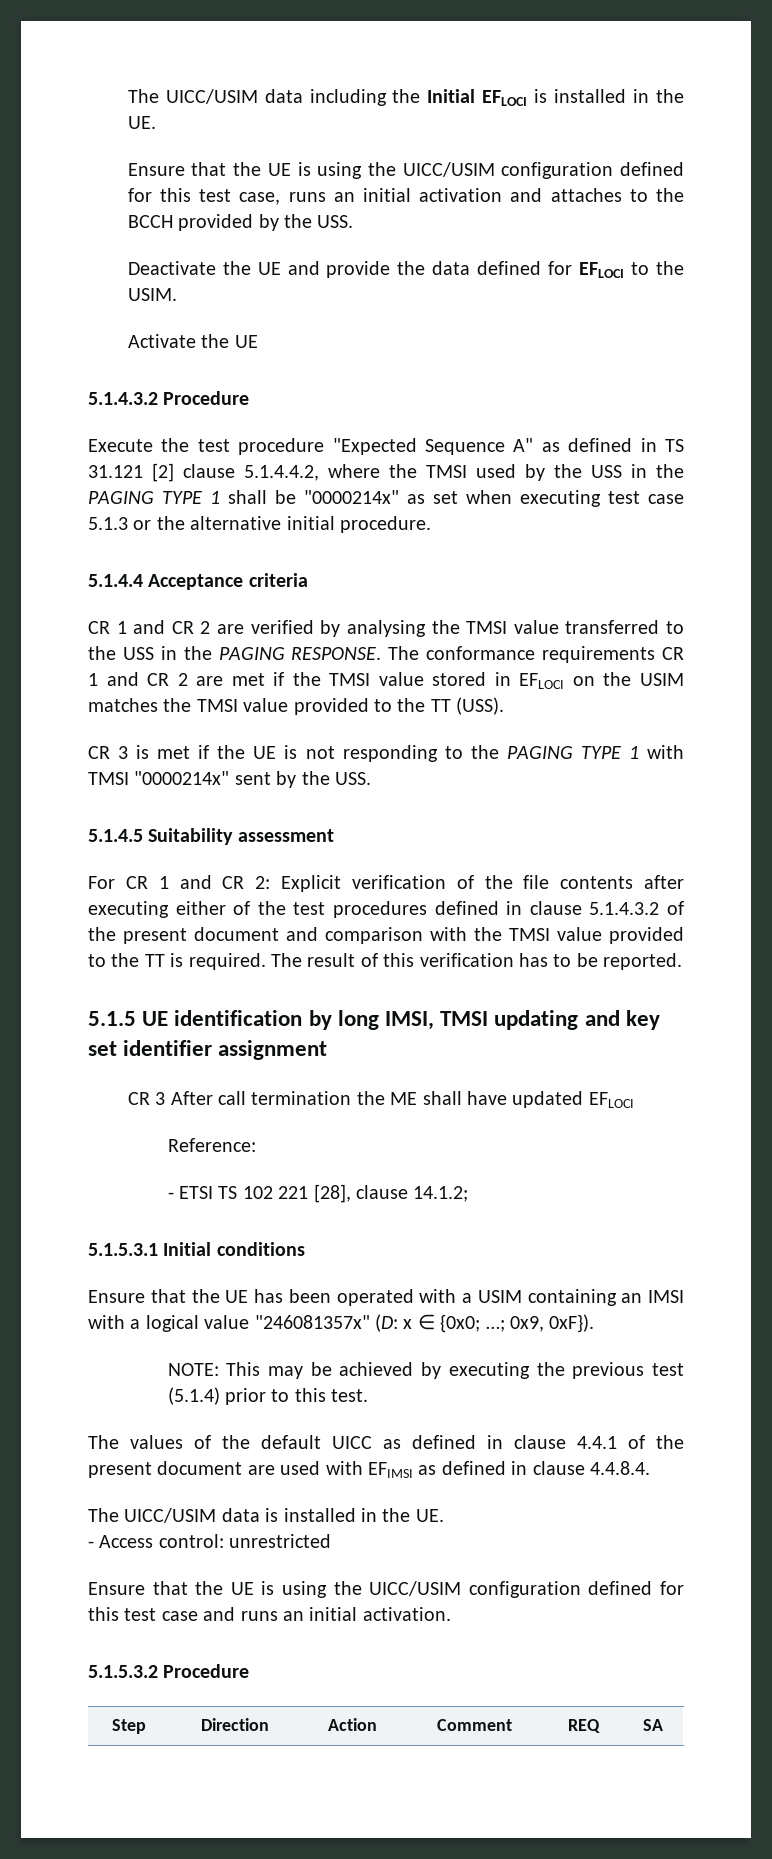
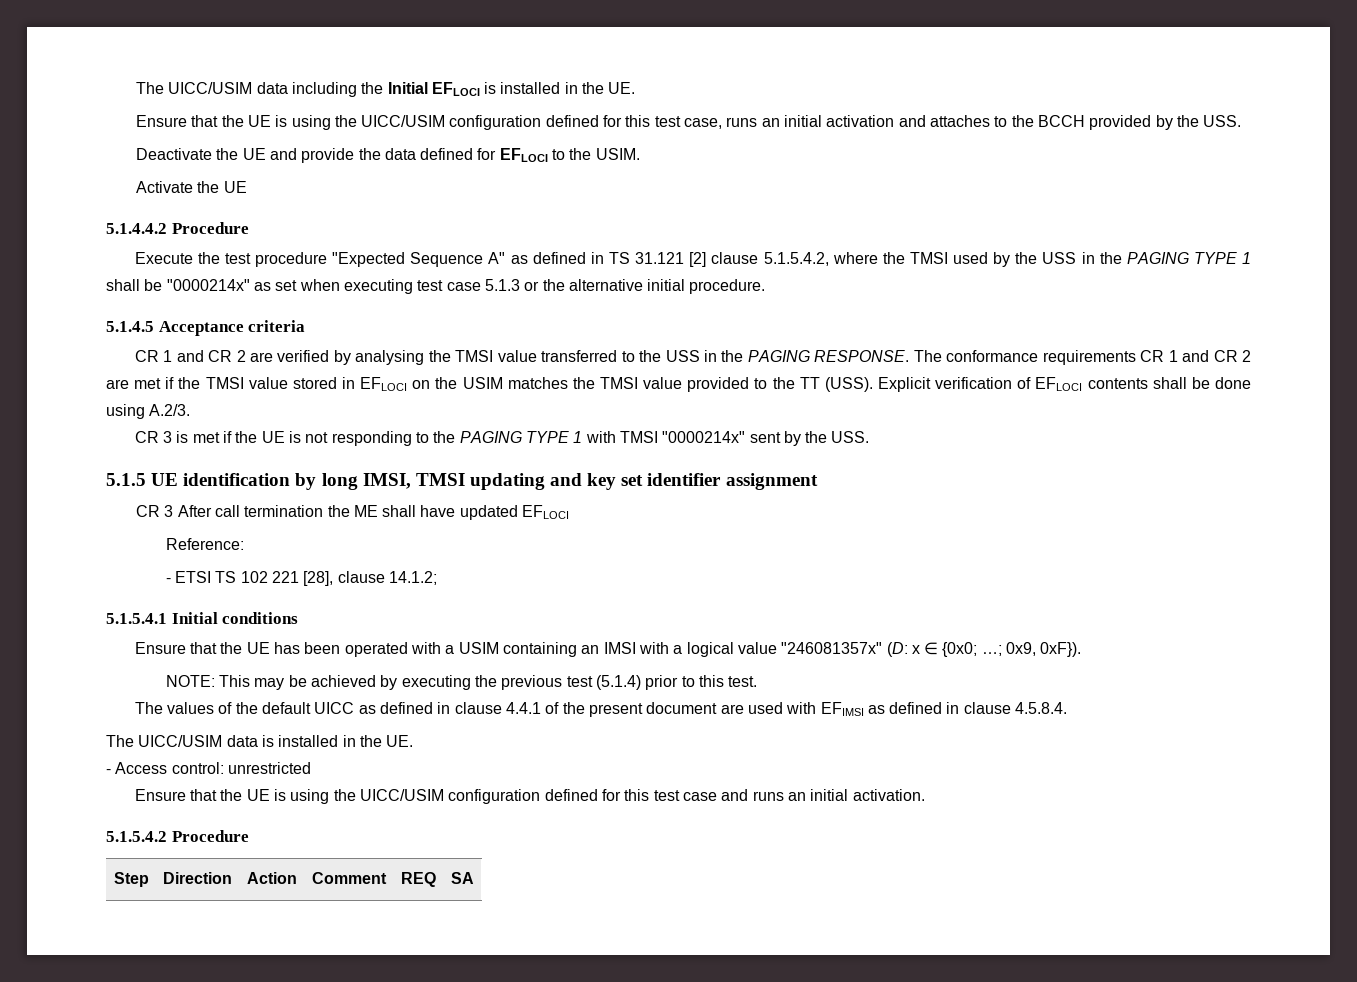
- 5.1.4.3.2 Procedure
+ 5.1.4.4.2 Procedure
- Execute the test procedure "Expected Sequence A" as defined in TS 31.121 [2] clause 5.1.4.4.2, where the TMSI used by the USS in the PAGING TYPE 1 shall be "0000214x" as set when executing test case 5.1.3 or the alternative initial procedure.
+ Execute the test procedure "Expected Sequence A" as defined in TS 31.121 [2] clause 5.1.5.4.2, where the TMSI used by the USS in the PAGING TYPE 1 shall be "0000214x" as set when executing test case 5.1.3 or the alternative initial procedure.
- 5.1.4.4 Acceptance criteria
+ 5.1.4.5 Acceptance criteria
+ Explicit verification of EFLOCI contents shall be done using A.2/3.
- 5.1.4.5 Suitability assessment
- For CR 1 and CR 2: Explicit verification of the file contents after executing either of the test procedures defined in clause 5.1.4.3.2 of the present document and comparison with the TMSI value provided to the TT is required. The result of this verification has to be reported.
- 5.1.5.3.1 Initial conditions
+ 5.1.5.4.1 Initial conditions
- The values of the default UICC as defined in clause 4.4.1 of the present document are used with EFIMSI as defined in clause 4.4.8.4.
+ The values of the default UICC as defined in clause 4.4.1 of the present document are used with EFIMSI as defined in clause 4.5.8.4.
- 5.1.5.3.2 Procedure
+ 5.1.5.4.2 Procedure

